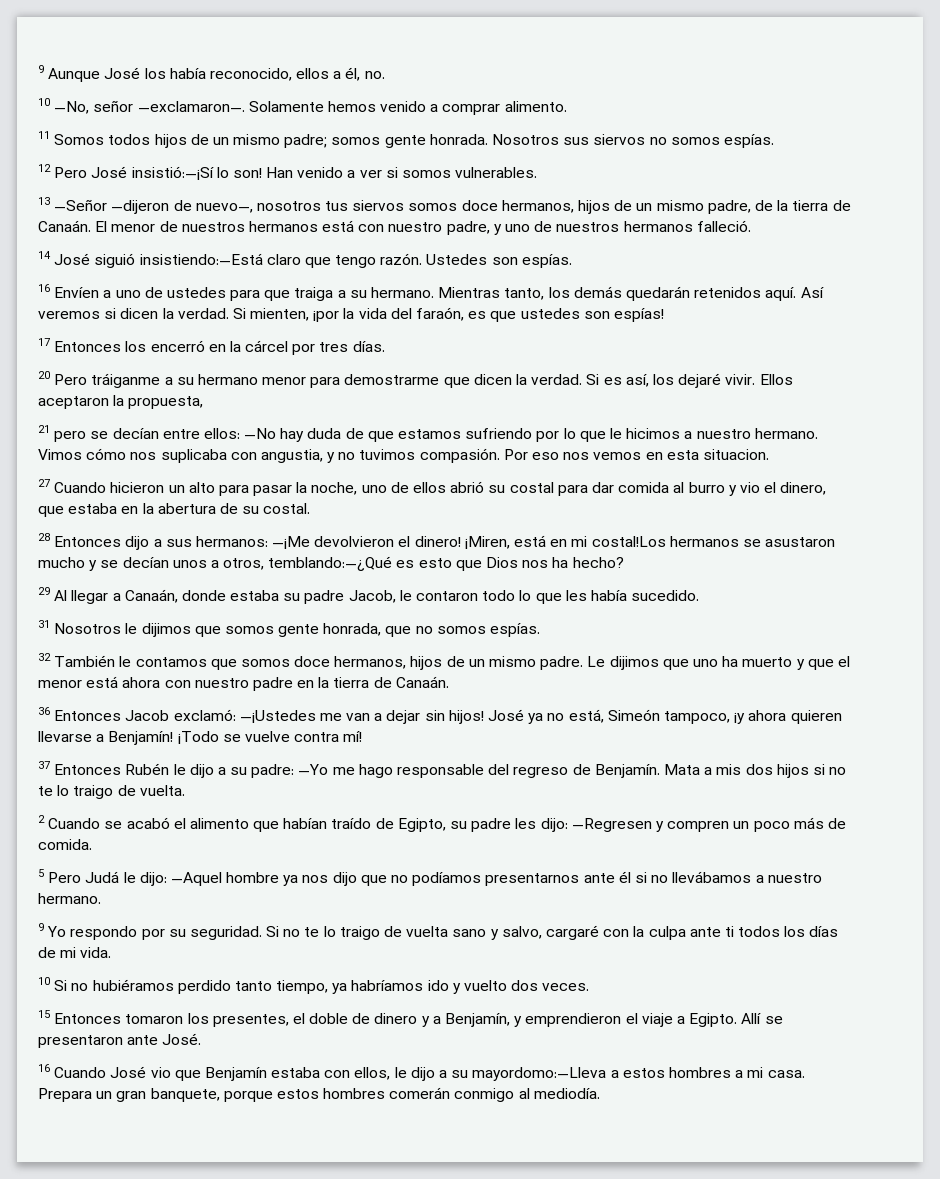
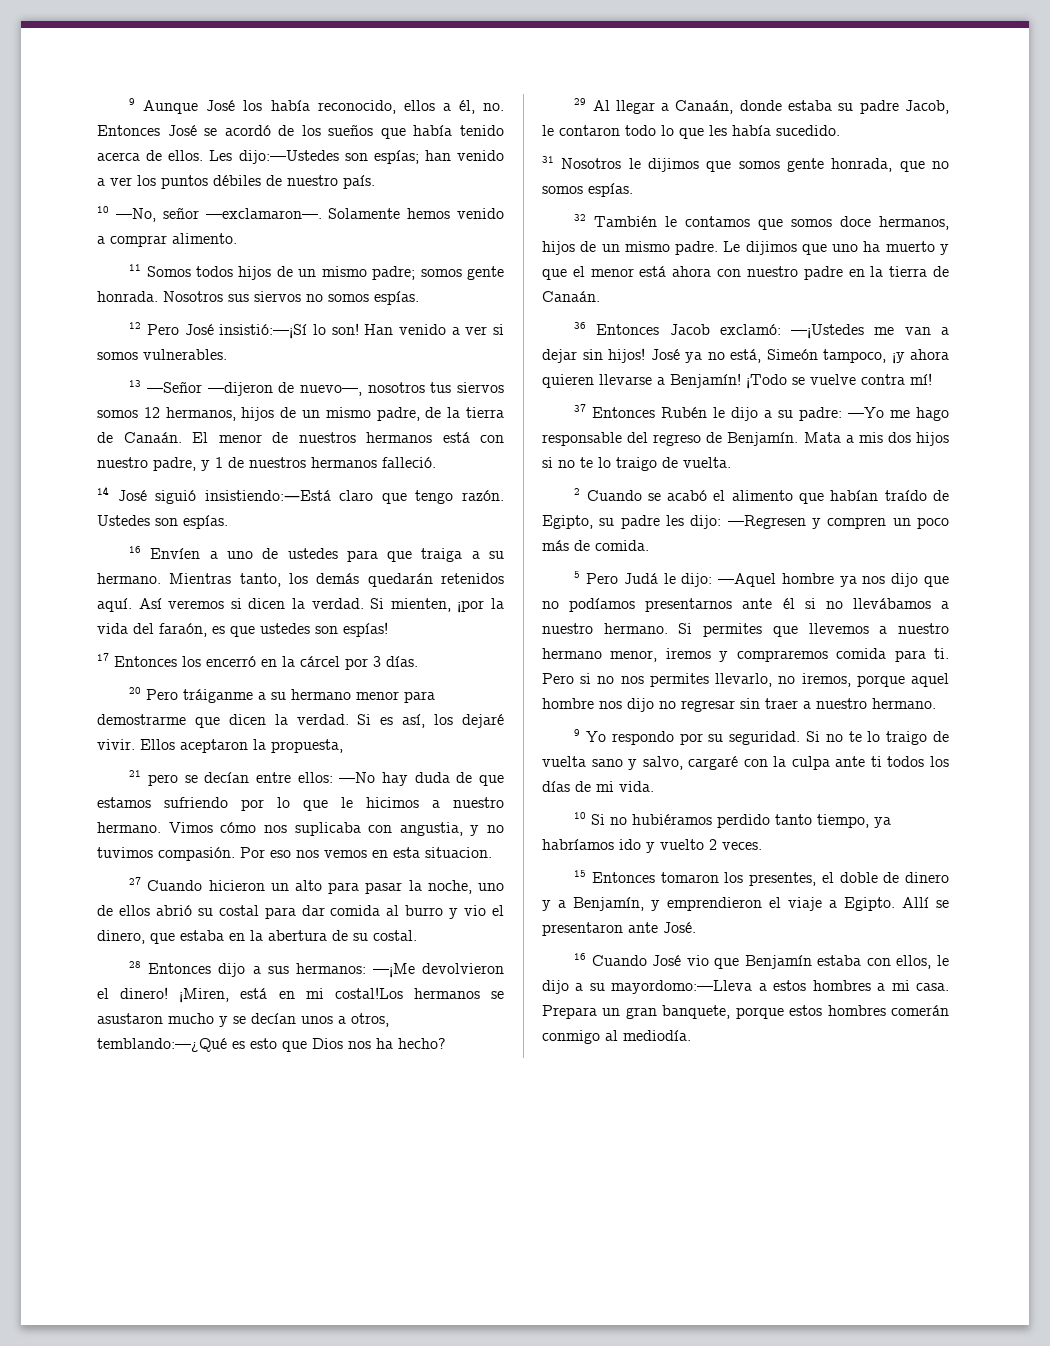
- 9 Aunque José los había reconocido, ellos a él, no.
+ 9 Aunque José los había reconocido, ellos a él, no. Entonces José se acordó de los sueños que había tenido acerca de ellos. Les dijo:—Ustedes son espías; han venido a ver los puntos débiles de nuestro país.
- 13 —Señor —dijeron de nuevo—, nosotros tus siervos somos doce hermanos, hijos de un mismo padre, de la tierra de Canaán.
+ 13 —Señor —dijeron de nuevo—, nosotros tus siervos somos 12 hermanos, hijos de un mismo padre, de la tierra de Canaán.
- El menor de nuestros hermanos está con nuestro padre, y uno de nuestros hermanos falleció.
+ El menor de nuestros hermanos está con nuestro padre, y 1 de nuestros hermanos falleció.
- 17 Entonces los encerró en la cárcel por tres días.
+ 17 Entonces los encerró en la cárcel por 3 días.
+ Si permites que llevemos a nuestro hermano menor, iremos y compraremos comida para ti. Pero si no nos permites llevarlo, no iremos, porque aquel hombre nos dijo no regresar sin traer a nuestro hermano.
- 10 Si no hubiéramos perdido tanto tiempo, ya habríamos ido y vuelto dos veces.
+ 10 Si no hubiéramos perdido tanto tiempo, ya habríamos ido y vuelto 2 veces.

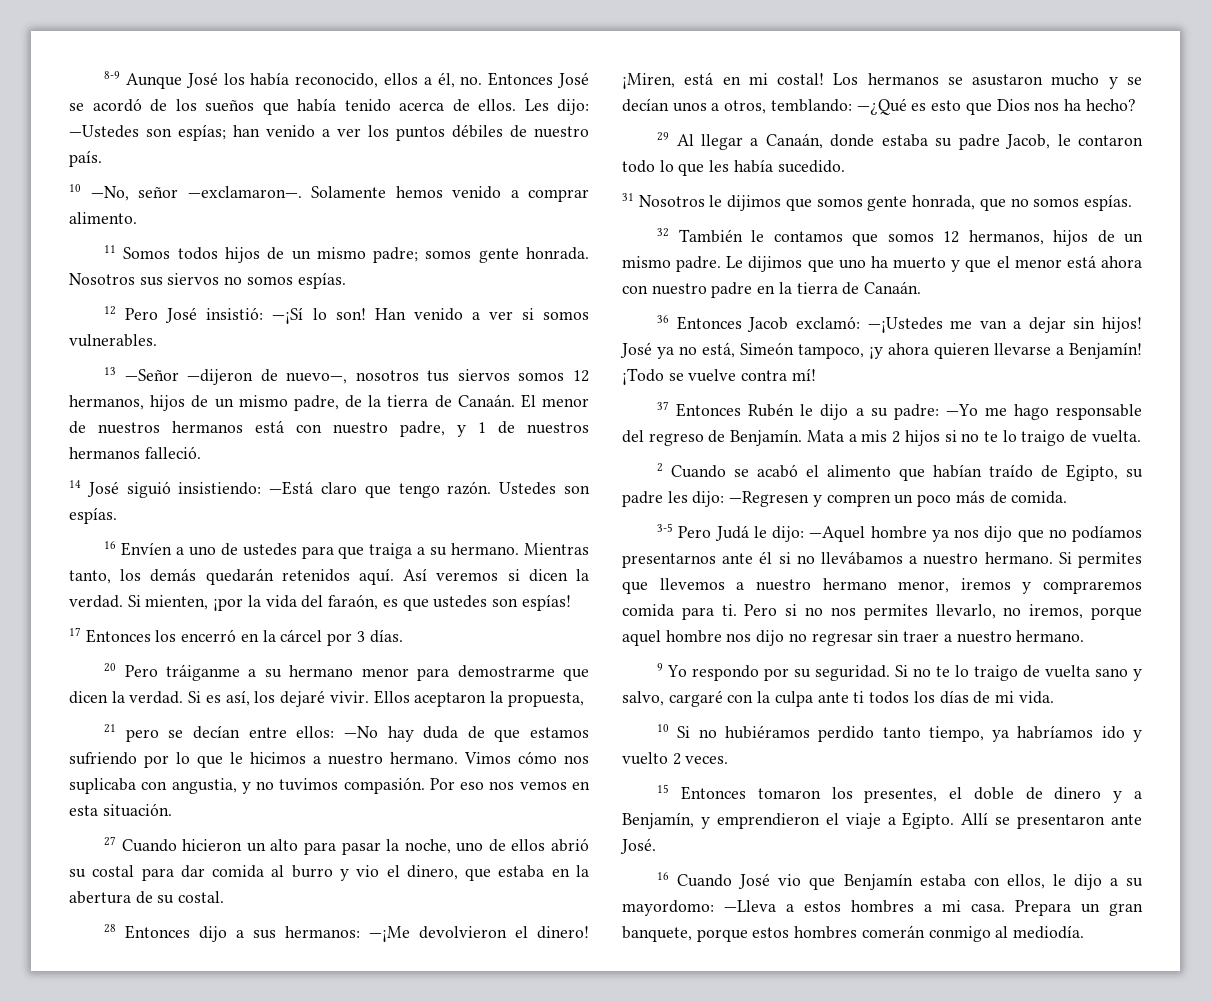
- 9 Aunque José los había reconocido, ellos a él, no. Entonces José se acordó de los sueños que había tenido acerca de ellos.
+ 8-9 Aunque José los había reconocido, ellos a él, no. Entonces José se acordó de los sueños que había tenido acerca de ellos.
- Les dijo:—Ustedes son espías; han venido a ver los puntos débiles de nuestro país.
+ Les dijo: —Ustedes son espías; han venido a ver los puntos débiles de nuestro país.
- 12 Pero José insistió:—¡Sí lo son!
+ 12 Pero José insistió: —¡Sí lo son!
- 14 José siguió insistiendo:―Está claro que tengo razón.
+ 14 José siguió insistiendo: —Está claro que tengo razón.
- Por eso nos vemos en esta situacion.
+ Por eso nos vemos en esta situación.
- ¡Miren, está en mi costal!Los hermanos se asustaron mucho y se decían unos a otros, temblando:—¿Qué es esto que Dios nos ha hecho?
+ ¡Miren, está en mi costal! Los hermanos se asustaron mucho y se decían unos a otros, temblando: —¿Qué es esto que Dios nos ha hecho?
- 32 También le contamos que somos doce hermanos, hijos de un mismo padre.
+ 32 También le contamos que somos 12 hermanos, hijos de un mismo padre.
- Mata a mis dos hijos si no te lo traigo de vuelta.
+ Mata a mis 2 hijos si no te lo traigo de vuelta.
- 5 Pero Judá le dijo: —Aquel hombre ya nos dijo que no podíamos presentarnos ante él si no llevábamos a nuestro hermano.
+ 3-5 Pero Judá le dijo: —Aquel hombre ya nos dijo que no podíamos presentarnos ante él si no llevábamos a nuestro hermano.
- 16 Cuando José vio que Benjamín estaba con ellos, le dijo a su mayordomo:—Lleva a estos hombres a mi casa.
+ 16 Cuando José vio que Benjamín estaba con ellos, le dijo a su mayordomo: —Lleva a estos hombres a mi casa.

